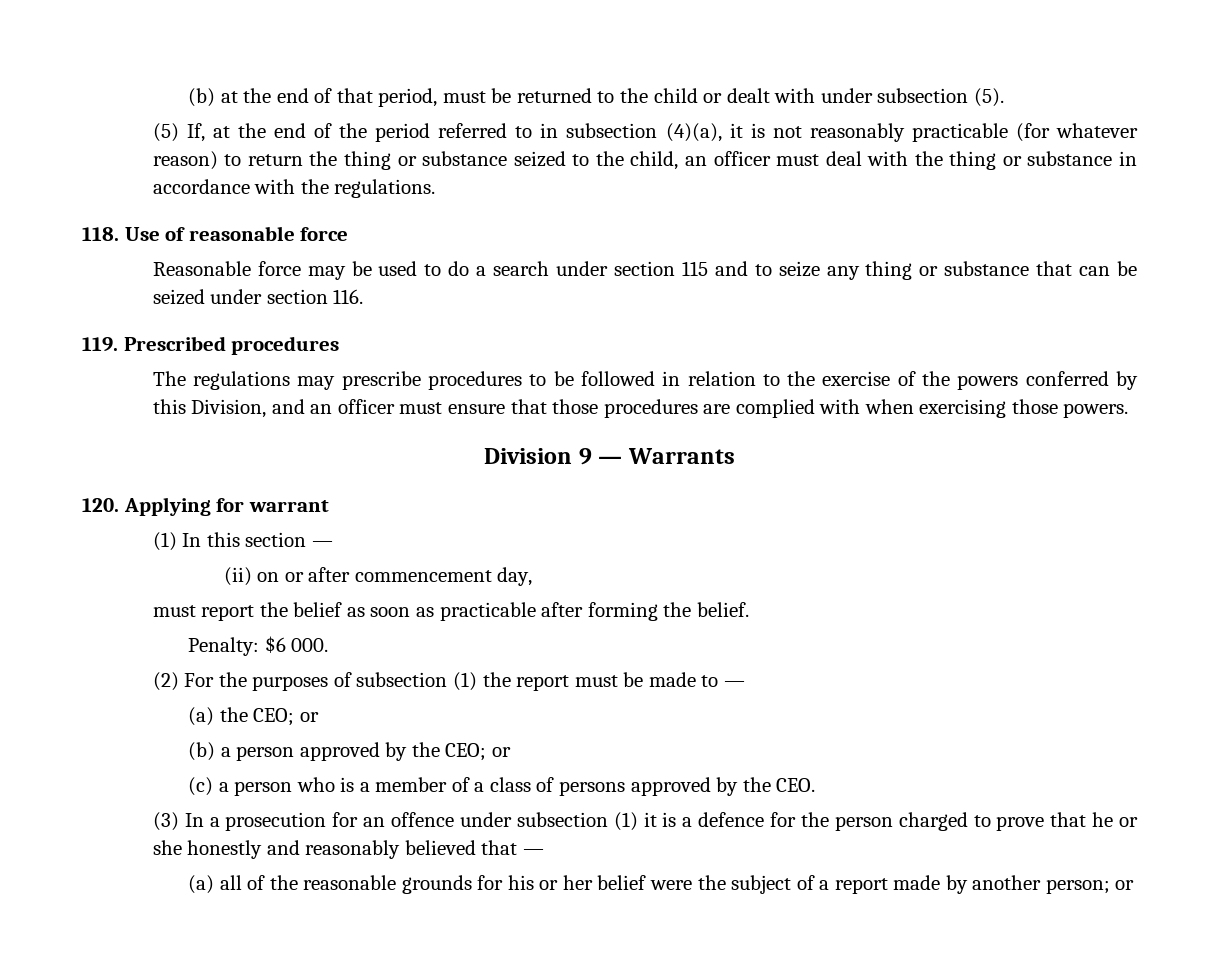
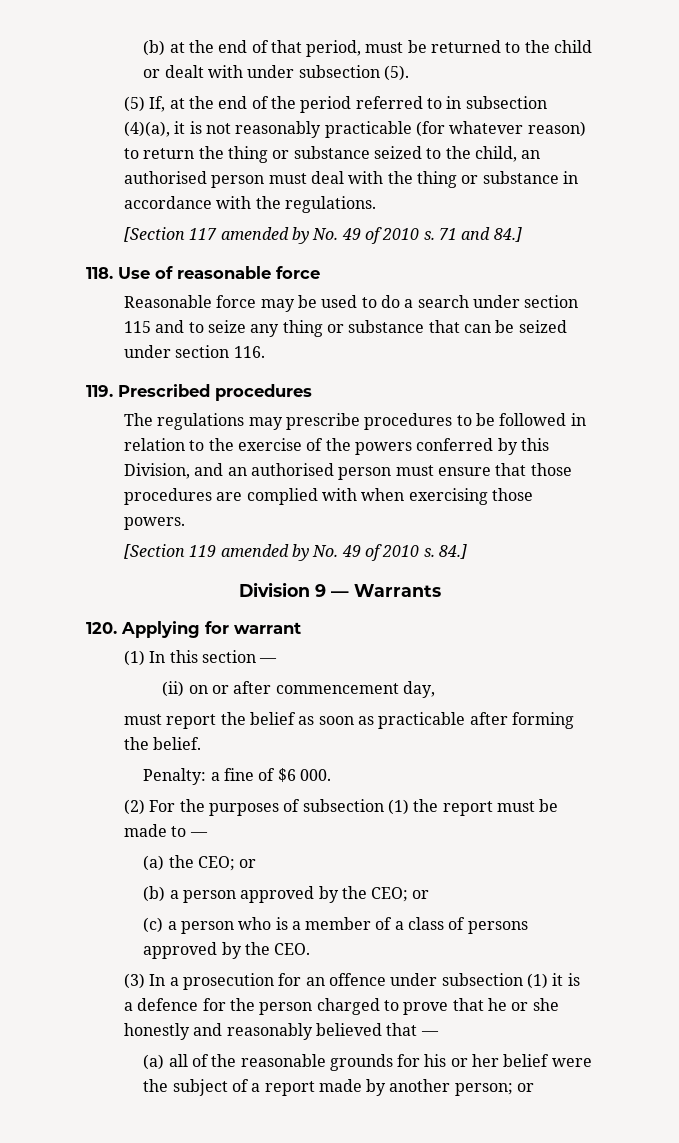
- (5) If, at the end of the period referred to in subsection (4)(a), it is not reasonably practicable (for whatever reason) to return the thing or substance seized to the child, an officer must deal with the thing or substance in accordance with the regulations.
+ (5) If, at the end of the period referred to in subsection (4)(a), it is not reasonably practicable (for whatever reason) to return the thing or substance seized to the child, an authorised person must deal with the thing or substance in accordance with the regulations.
+ [Section 117 amended by No. 49 of 2010 s. 71 and 84.]
- The regulations may prescribe procedures to be followed in relation to the exercise of the powers conferred by this Division, and an officer must ensure that those procedures are complied with when exercising those powers.
+ The regulations may prescribe procedures to be followed in relation to the exercise of the powers conferred by this Division, and an authorised person must ensure that those procedures are complied with when exercising those powers.
+ [Section 119 amended by No. 49 of 2010 s. 84.]
- Penalty: $6 000.
+ Penalty: a fine of $6 000.

